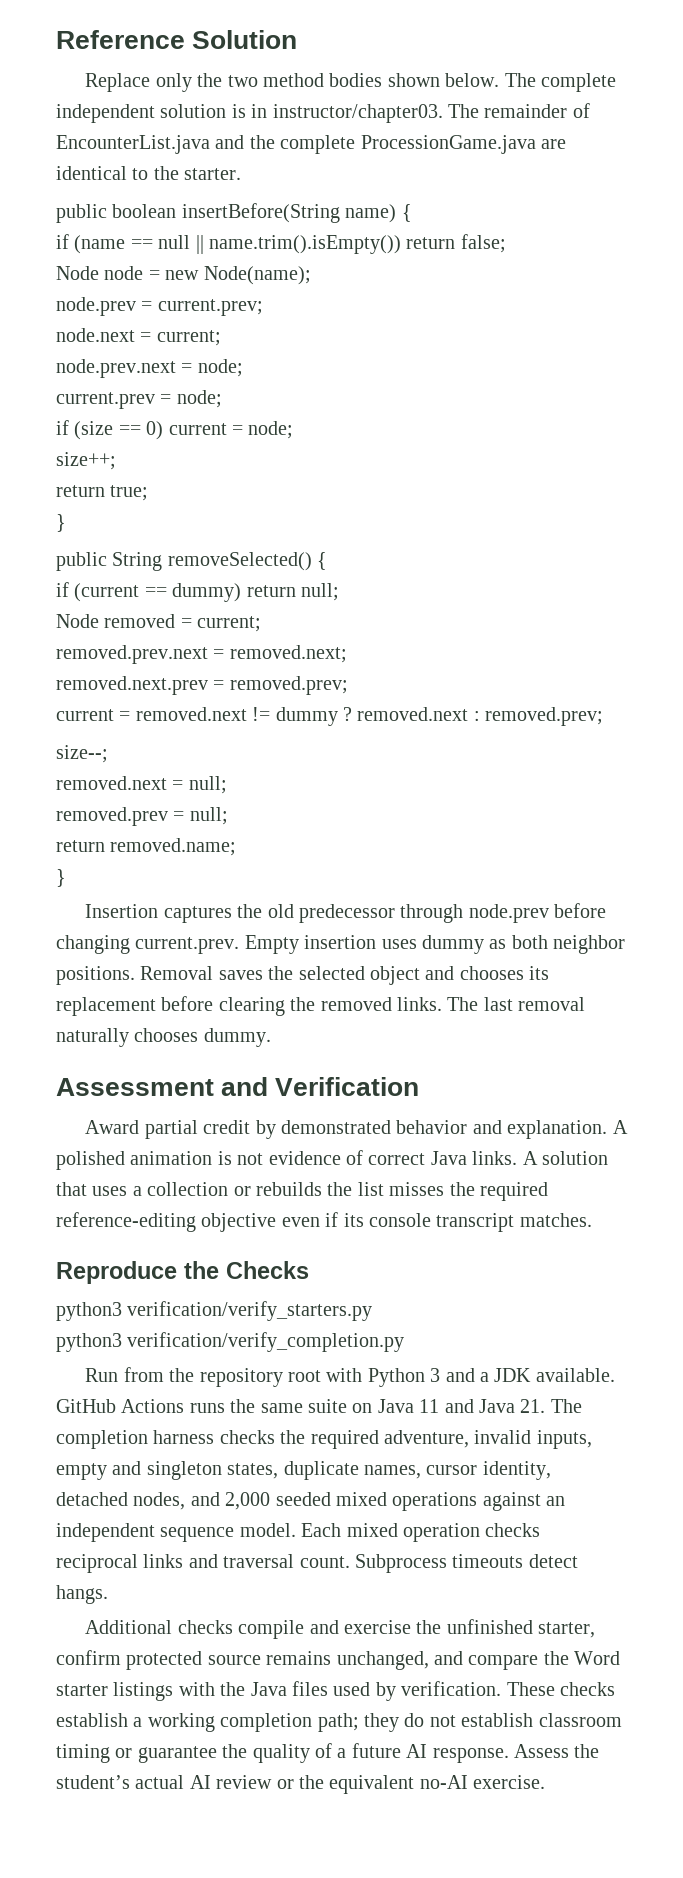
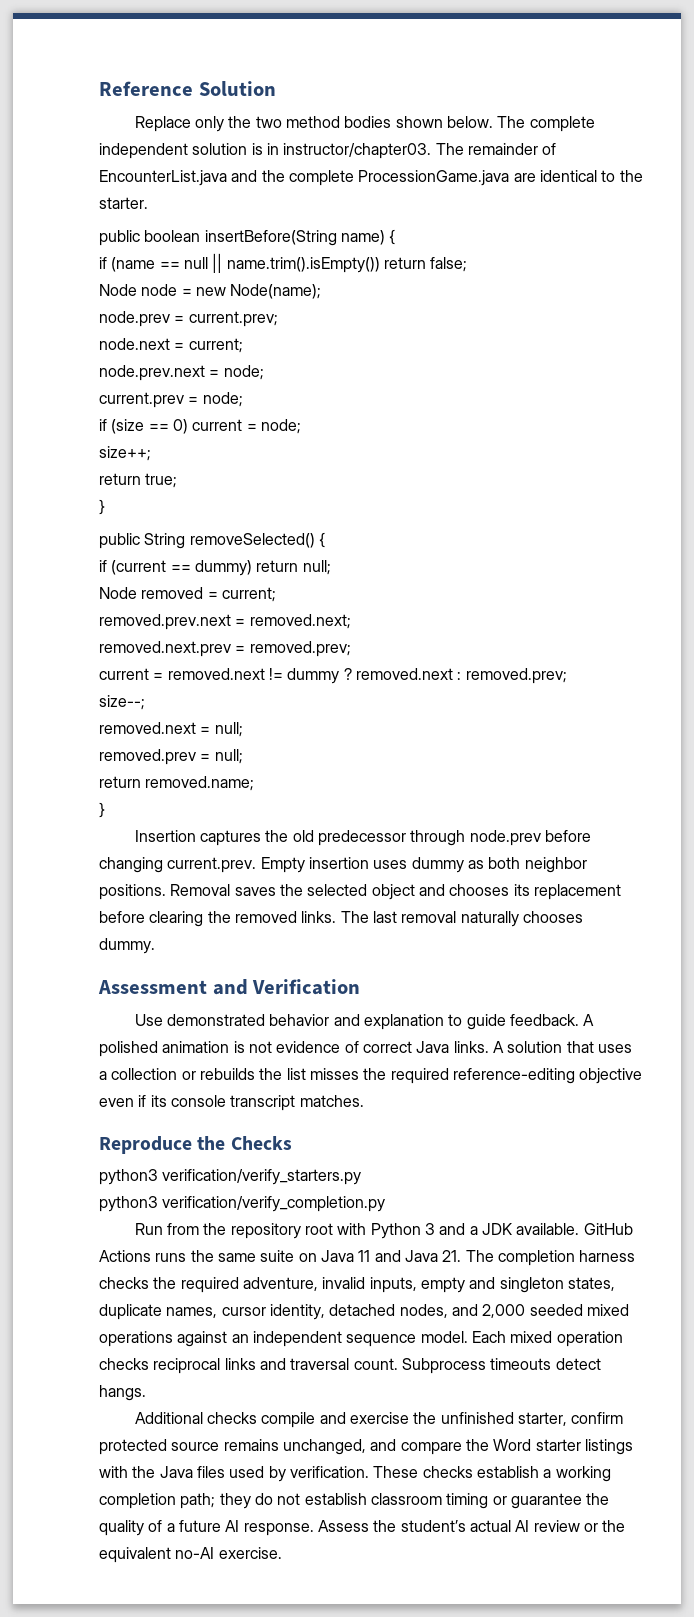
- Award partial credit by demonstrated behavior and explanation.
+ Use demonstrated behavior and explanation to guide feedback.

